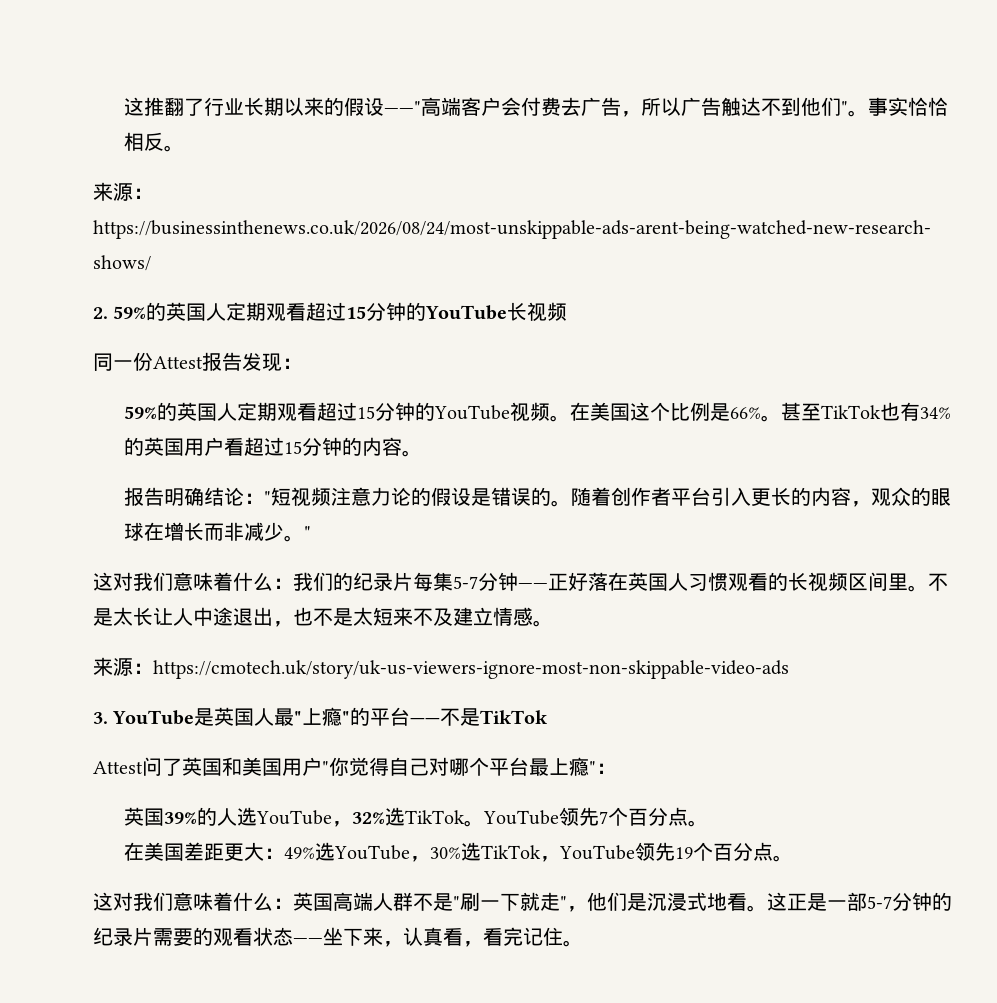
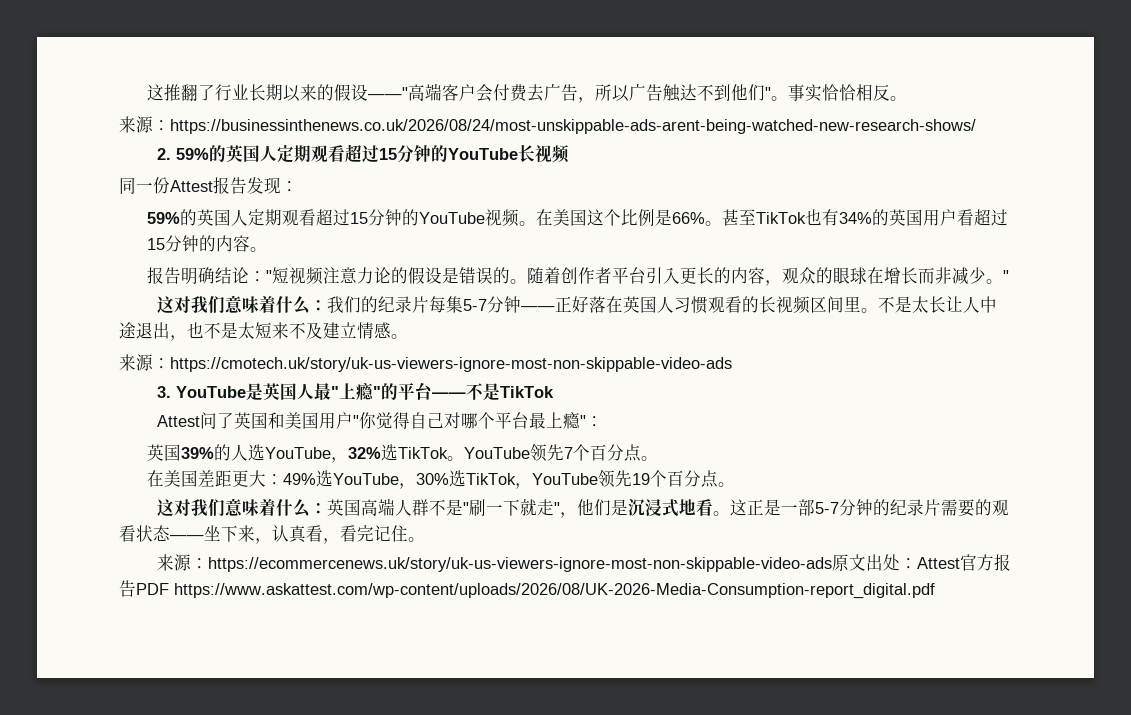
+ 来源：https://ecommercenews.uk/story/uk-us-viewers-ignore-most-non-skippable-video-ads原文出处：Attest官方报告PDF https://www.askattest.com/wp-content/uploads/2026/08/UK-2026-Media-Consumption-report_digital.pdf

